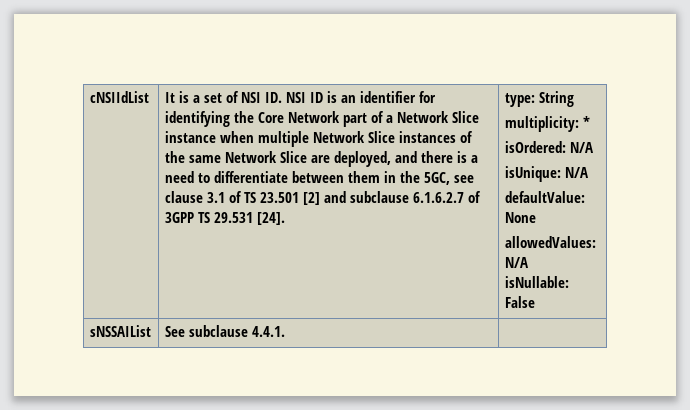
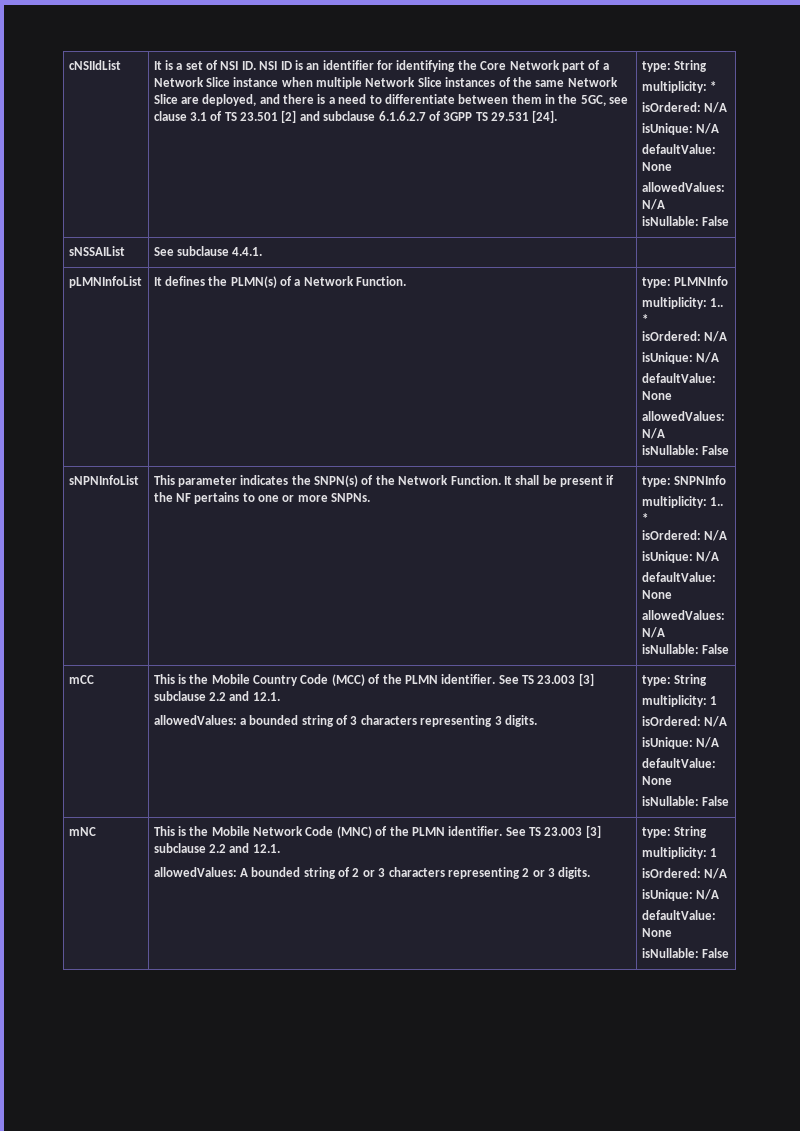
+ pLMNInfoList | It defines the PLMN(s) of a Network Function. | type: PLMNInfo
+ multiplicity: 1.. *
+ isOrdered: N/A
+ isUnique: N/A
+ defaultValue: None
+ allowedValues: N/A
+ isNullable: False
+ sNPNInfoList | This parameter indicates the SNPN(s) of the Network Function. It shall be present if the NF pertains to one or more SNPNs. | type: SNPNInfo
+ multiplicity: 1.. *
+ isOrdered: N/A
+ isUnique: N/A
+ defaultValue: None
+ allowedValues: N/A
+ isNullable: False
+ mCC | This is the Mobile Country Code (MCC) of the PLMN identifier. See TS 23.003 [3] subclause 2.2 and 12.1.
+ allowedValues: a bounded string of 3 characters representing 3 digits. | type: String
+ multiplicity: 1
+ isOrdered: N/A
+ isUnique: N/A
+ defaultValue: None
+ isNullable: False
+ mNC | This is the Mobile Network Code (MNC) of the PLMN identifier. See TS 23.003 [3] subclause 2.2 and 12.1.
+ allowedValues: A bounded string of 2 or 3 characters representing 2 or 3 digits. | type: String
+ multiplicity: 1
+ isOrdered: N/A
+ isUnique: N/A
+ defaultValue: None
+ isNullable: False

